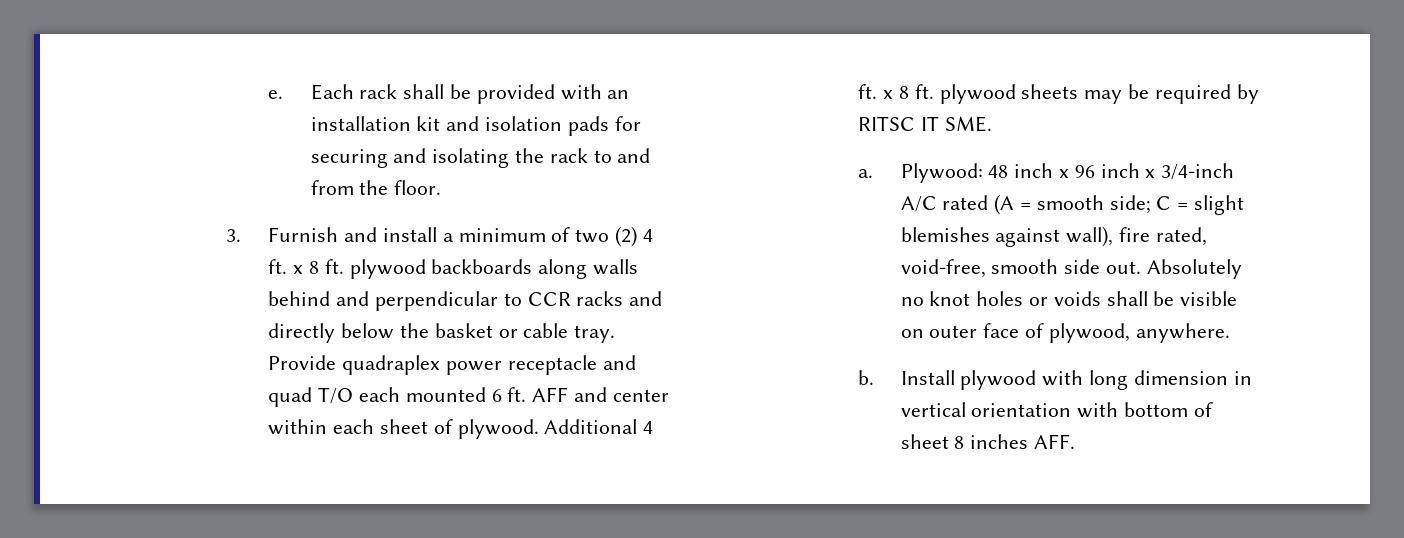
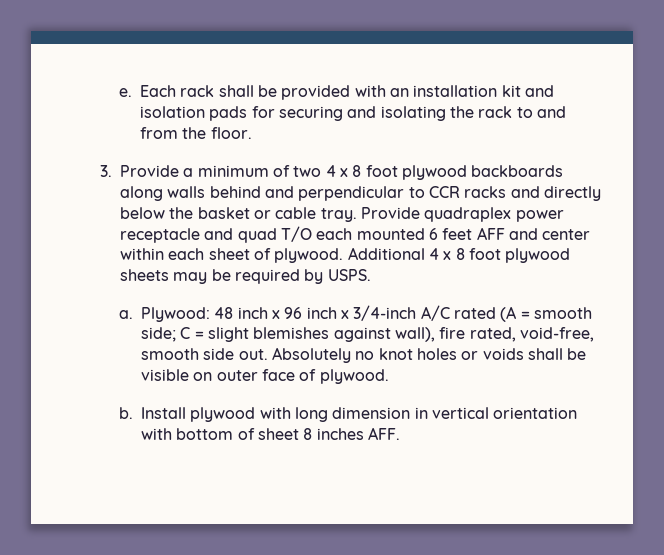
- 3. Furnish and install a minimum of two (2) 4 ft. x 8 ft. plywood backboards along walls behind and perpendicular to CCR racks and directly below the basket or cable tray.
+ 3. Provide a minimum of two 4 x 8 foot plywood backboards along walls behind and perpendicular to CCR racks and directly below the basket or cable tray.
- Provide quadraplex power receptacle and quad T/O each mounted 6 ft. AFF and center within each sheet of plywood.
+ Provide quadraplex power receptacle and quad T/O each mounted 6 feet AFF and center within each sheet of plywood.
- Additional 4 ft. x 8 ft. plywood sheets may be required by RITSC IT SME.
+ Additional 4 x 8 foot plywood sheets may be required by USPS.
- Absolutely no knot holes or voids shall be visible on outer face of plywood, anywhere.
+ Absolutely no knot holes or voids shall be visible on outer face of plywood.

